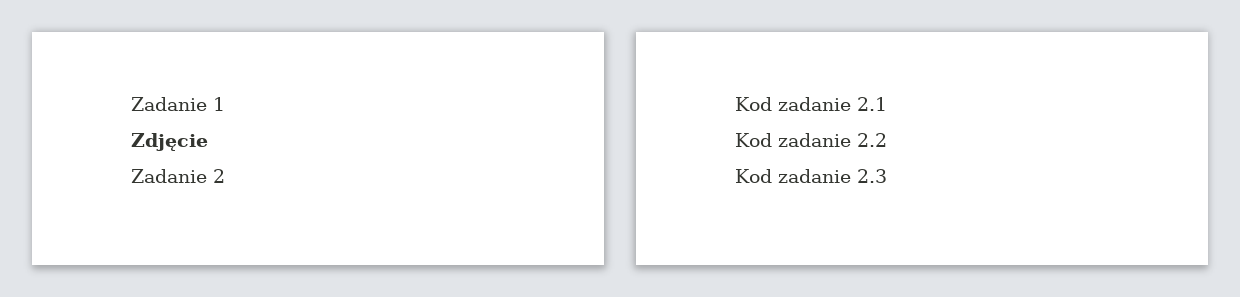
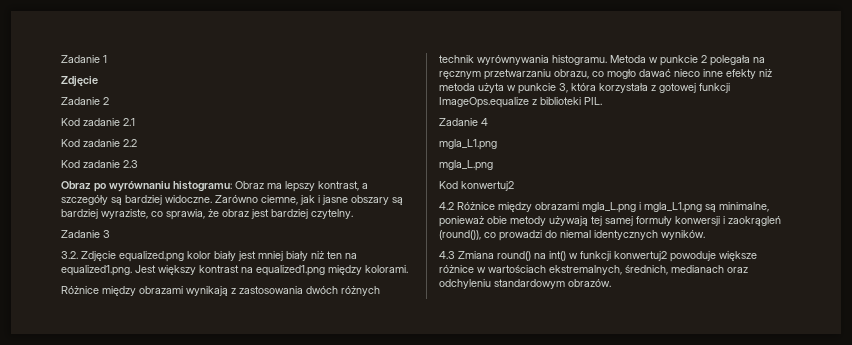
+ Obraz po wyrównaniu histogramu: Obraz ma lepszy kontrast, a szczegóły są bardziej widoczne. Zarówno ciemne, jak i jasne obszary są bardziej wyraziste, co sprawia, że obraz jest bardziej czytelny.
+ Zadanie 3
+ 3.2. Zdjęcie equalized.png kolor biały jest mniej biały niż ten na equalized1.png. Jest większy kontrast na equalized1.png między kolorami.
+ Różnice między obrazami wynikają z zastosowania dwóch różnych technik wyrównywania histogramu. Metoda w punkcie 2 polegała na ręcznym przetwarzaniu obrazu, co mogło dawać nieco inne efekty niż metoda użyta w punkcie 3, która korzystała z gotowej funkcji ImageOps.equalize z biblioteki PIL.
+ Zadanie 4
+ mgla_L1.png
+ mgla_L.png
+ Kod konwertuj2
+ 4.2 Różnice między obrazami mgla_L.png i mgla_L1.png są minimalne, ponieważ obie metody używają tej samej formuły konwersji i zaokrągleń (round()), co prowadzi do niemal identycznych wyników.
+ 4.3 Zmiana round() na int() w funkcji konwertuj2 powoduje większe różnice w wartościach ekstremalnych, średnich, medianach oraz odchyleniu standardowym obrazów.

